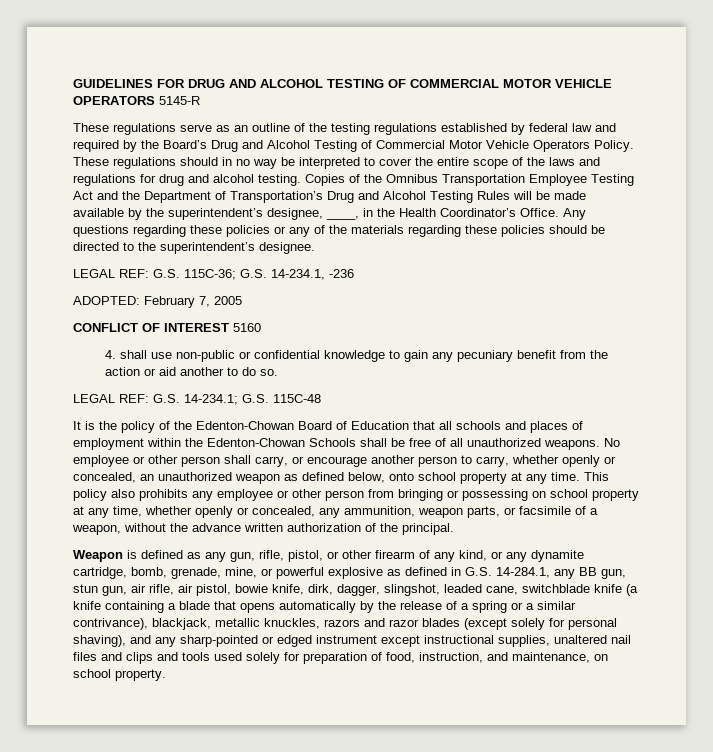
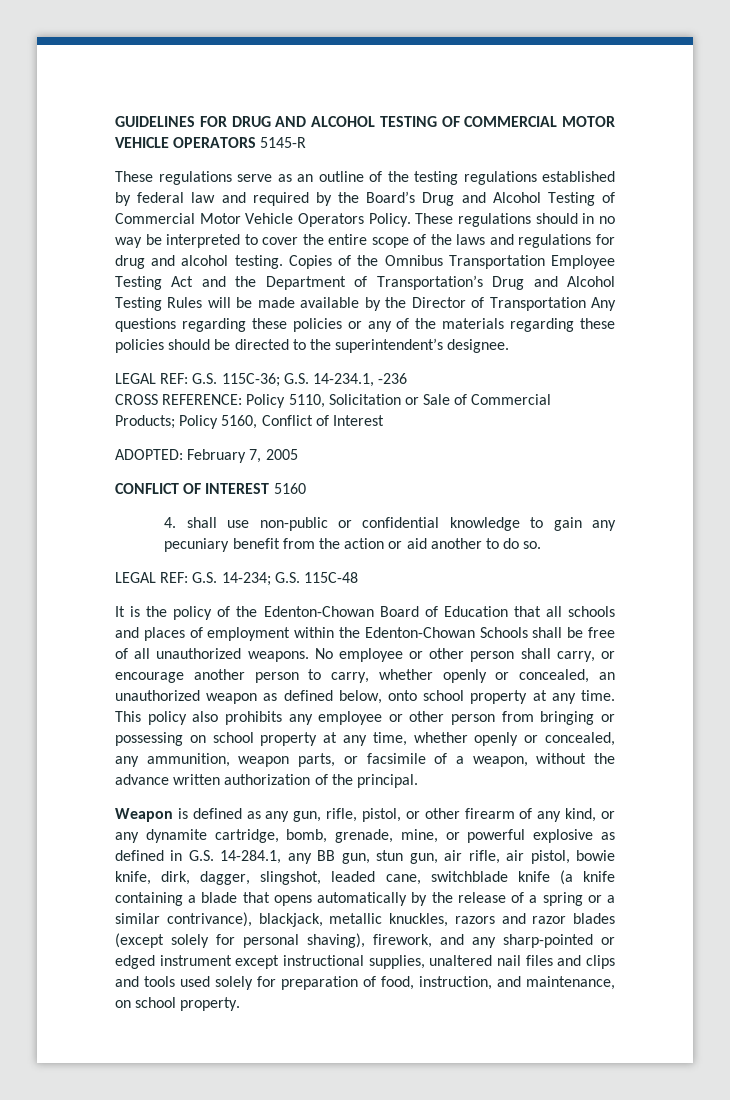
- Copies of the Omnibus Transportation Employee Testing Act and the Department of Transportation’s Drug and Alcohol Testing Rules will be made available by the superintendent’s designee, ____, in the Health Coordinator’s Office. Any questions regarding these policies or any of the materials regarding these policies should be directed to the superintendent’s designee.
+ Copies of the Omnibus Transportation Employee Testing Act and the Department of Transportation’s Drug and Alcohol Testing Rules will be made available by the Director of Transportation Any questions regarding these policies or any of the materials regarding these policies should be directed to the superintendent’s designee.
+ CROSS REFERENCE: Policy 5110, Solicitation or Sale of Commercial Products; Policy 5160, Conflict of Interest
- LEGAL REF: G.S. 14-234.1; G.S. 115C-48
+ LEGAL REF: G.S. 14-234; G.S. 115C-48
- Weapon is defined as any gun, rifle, pistol, or other firearm of any kind, or any dynamite cartridge, bomb, grenade, mine, or powerful explosive as defined in G.S. 14-284.1, any BB gun, stun gun, air rifle, air pistol, bowie knife, dirk, dagger, slingshot, leaded cane, switchblade knife (a knife containing a blade that opens automatically by the release of a spring or a similar contrivance), blackjack, metallic knuckles, razors and razor blades (except solely for personal shaving), and any sharp-pointed or edged instrument except instructional supplies, unaltered nail files and clips and tools used solely for preparation of food, instruction, and maintenance, on school property.
+ Weapon is defined as any gun, rifle, pistol, or other firearm of any kind, or any dynamite cartridge, bomb, grenade, mine, or powerful explosive as defined in G.S. 14-284.1, any BB gun, stun gun, air rifle, air pistol, bowie knife, dirk, dagger, slingshot, leaded cane, switchblade knife (a knife containing a blade that opens automatically by the release of a spring or a similar contrivance), blackjack, metallic knuckles, razors and razor blades (except solely for personal shaving), firework, and any sharp-pointed or edged instrument except instructional supplies, unaltered nail files and clips and tools used solely for preparation of food, instruction, and maintenance, on school property.

